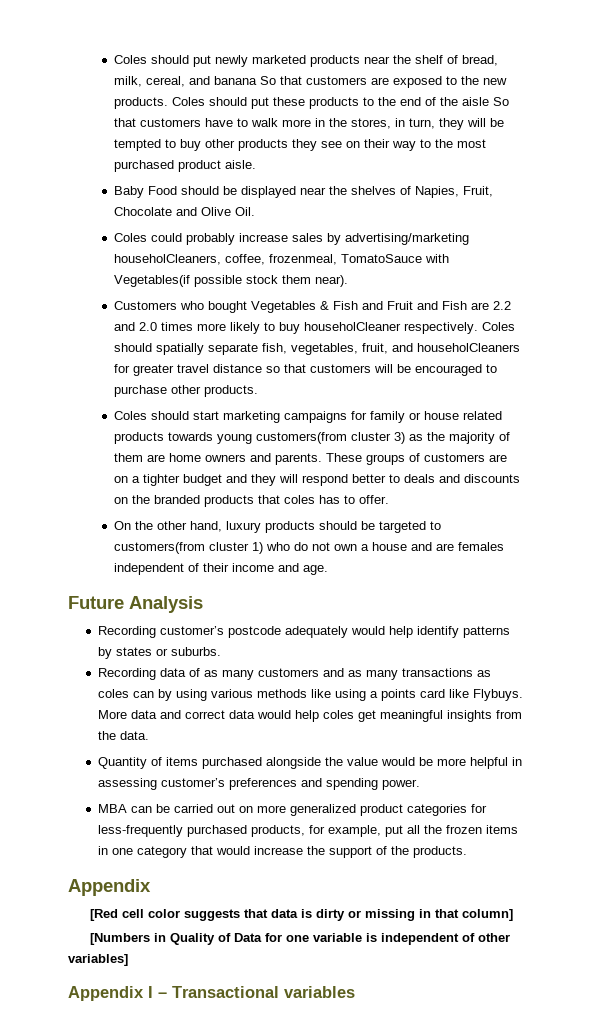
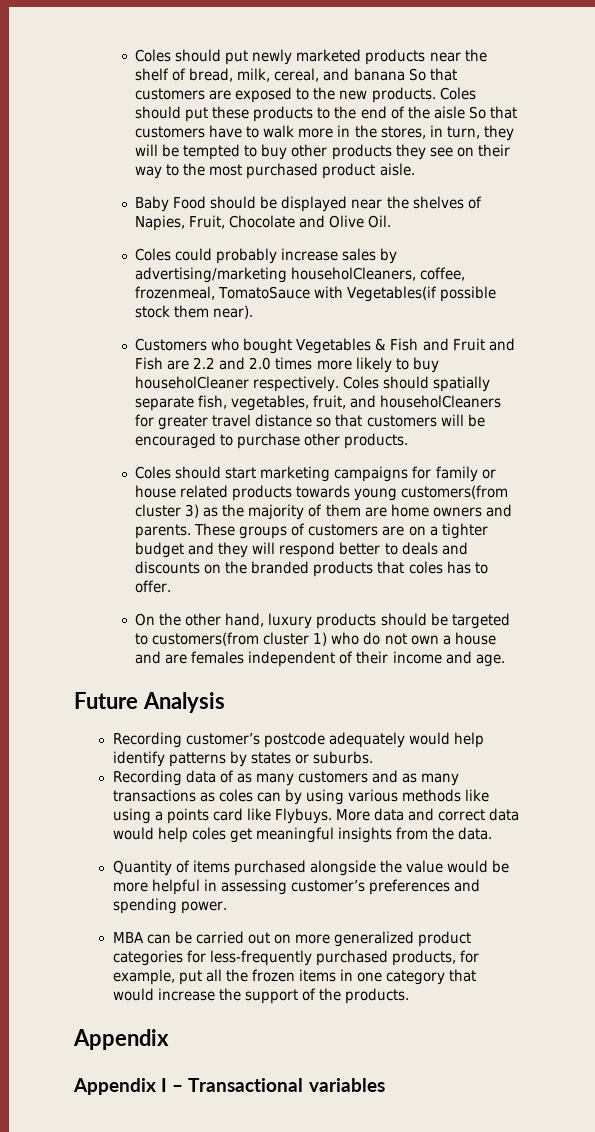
- [Red cell color suggests that data is dirty or missing in that column]
- [Numbers in Quality of Data for one variable is independent of other variables]

